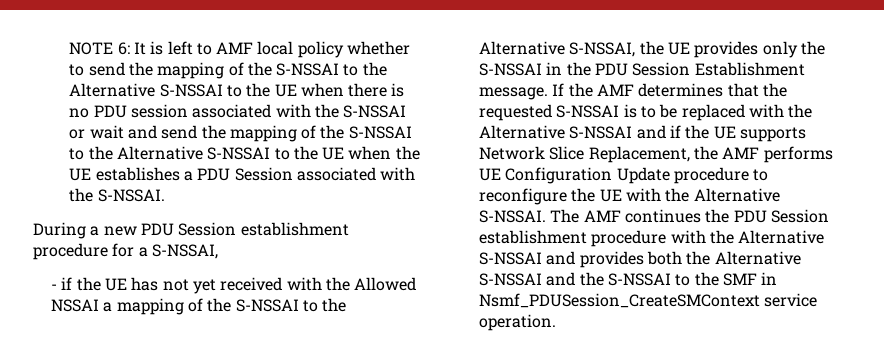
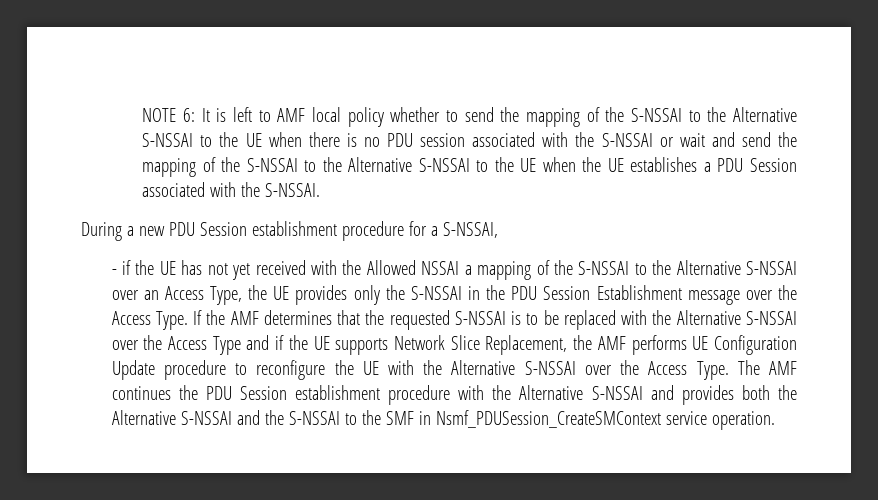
- - if the UE has not yet received with the Allowed NSSAI a mapping of the S-NSSAI to the Alternative S-NSSAI, the UE provides only the S-NSSAI in the PDU Session Establishment message.
+ - if the UE has not yet received with the Allowed NSSAI a mapping of the S-NSSAI to the Alternative S-NSSAI over an Access Type, the UE provides only the S-NSSAI in the PDU Session Establishment message over the Access Type.
- If the AMF determines that the requested S-NSSAI is to be replaced with the Alternative S-NSSAI and if the UE supports Network Slice Replacement, the AMF performs UE Configuration Update procedure to reconfigure the UE with the Alternative S-NSSAI.
+ If the AMF determines that the requested S-NSSAI is to be replaced with the Alternative S-NSSAI over the Access Type and if the UE supports Network Slice Replacement, the AMF performs UE Configuration Update procedure to reconfigure the UE with the Alternative S-NSSAI over the Access Type.

